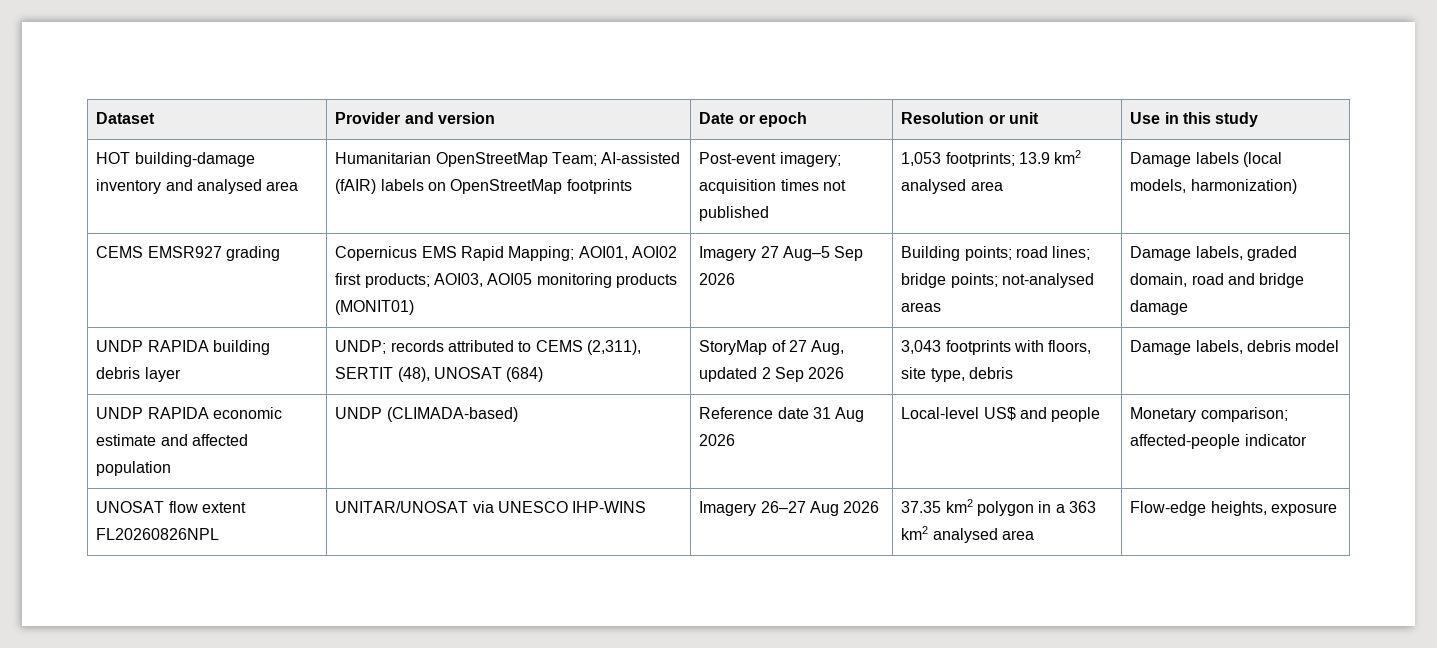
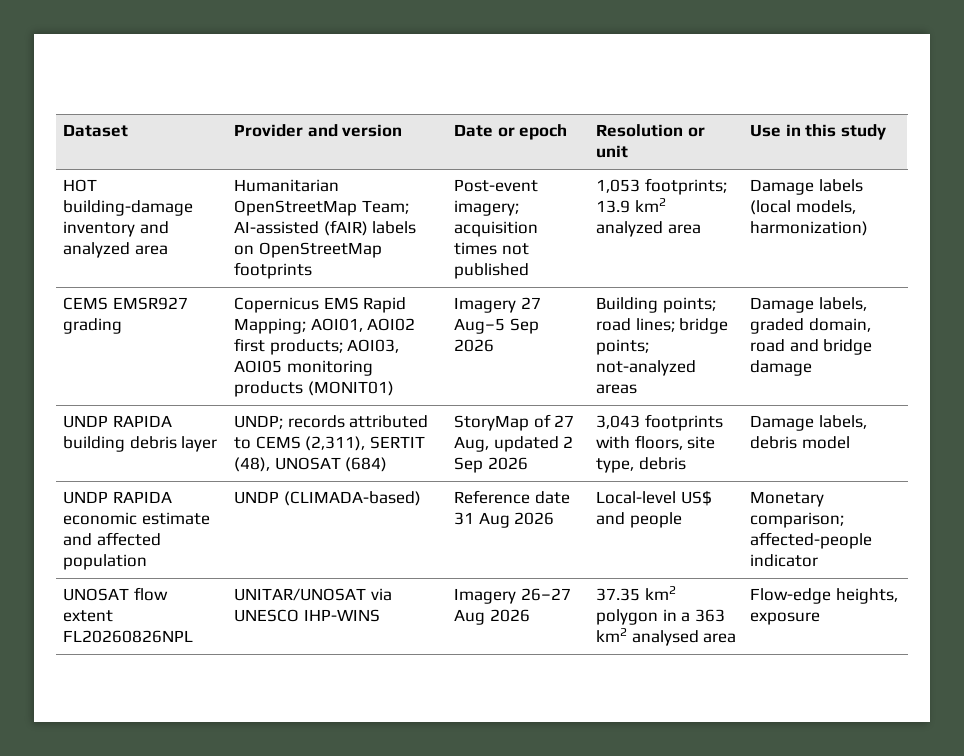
- HOT building-damage inventory and analysed area | Humanitarian OpenStreetMap Team; AI-assisted (fAIR) labels on OpenStreetMap footprints | Post-event imagery; acquisition times not published | 1,053 footprints; 13.9 km2 analysed area | Damage labels (local models, harmonization)
+ HOT building-damage inventory and analyzed area | Humanitarian OpenStreetMap Team; AI-assisted (fAIR) labels on OpenStreetMap footprints | Post-event imagery; acquisition times not published | 1,053 footprints; 13.9 km2 analyzed area | Damage labels (local models, harmonization)
- CEMS EMSR927 grading | Copernicus EMS Rapid Mapping; AOI01, AOI02 first products; AOI03, AOI05 monitoring products (MONIT01) | Imagery 27 Aug–5 Sep 2026 | Building points; road lines; bridge points; not-analysed areas | Damage labels, graded domain, road and bridge damage
+ CEMS EMSR927 grading | Copernicus EMS Rapid Mapping; AOI01, AOI02 first products; AOI03, AOI05 monitoring products (MONIT01) | Imagery 27 Aug–5 Sep 2026 | Building points; road lines; bridge points; not-analyzed areas | Damage labels, graded domain, road and bridge damage

